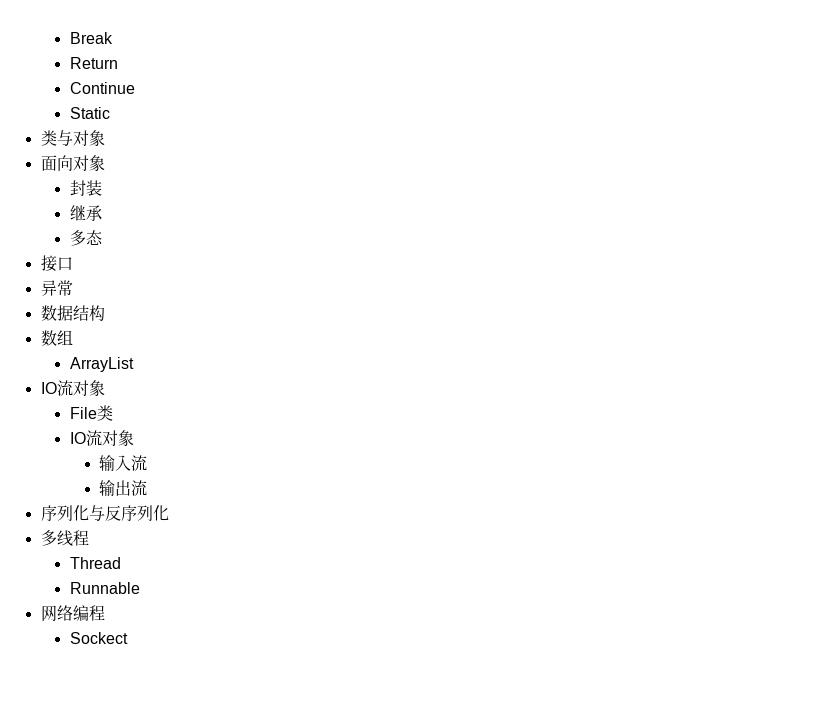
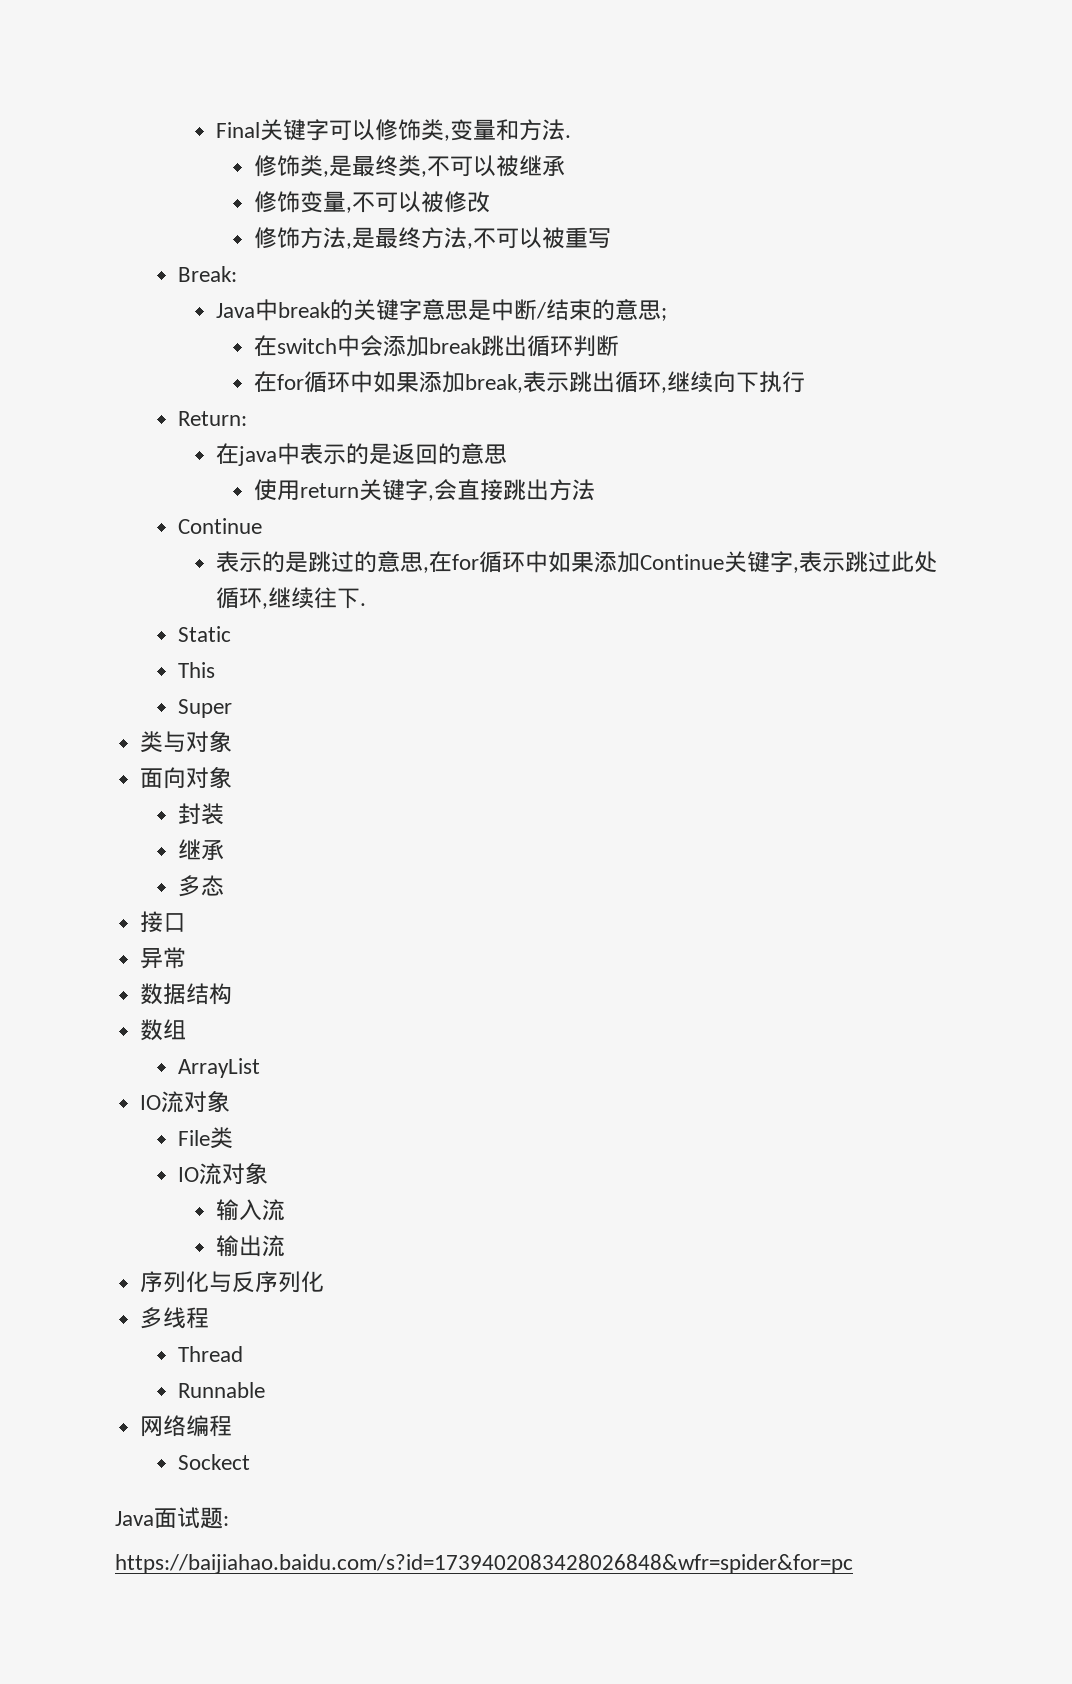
- Break
- Return
+ Final关键字可以修饰类,变量和方法.
+ 修饰类,是最终类,不可以被继承
+ 修饰变量,不可以被修改
+ 修饰方法,是最终方法,不可以被重写
+ Break:
+ Java中break的关键字意思是中断/结束的意思;
+ 在switch中会添加break跳出循环判断
+ 在for循环中如果添加break,表示跳出循环,继续向下执行
+ Return:
+ 在java中表示的是返回的意思
+ 使用return关键字,会直接跳出方法
  Continue
+ 表示的是跳过的意思,在for循环中如果添加Continue关键字,表示跳过此处循环,继续往下.
+ This
+ Super
+ Java面试题:
+ https://baijiahao.baidu.com/s?id=1739402083428026848&wfr=spider&for=pc

